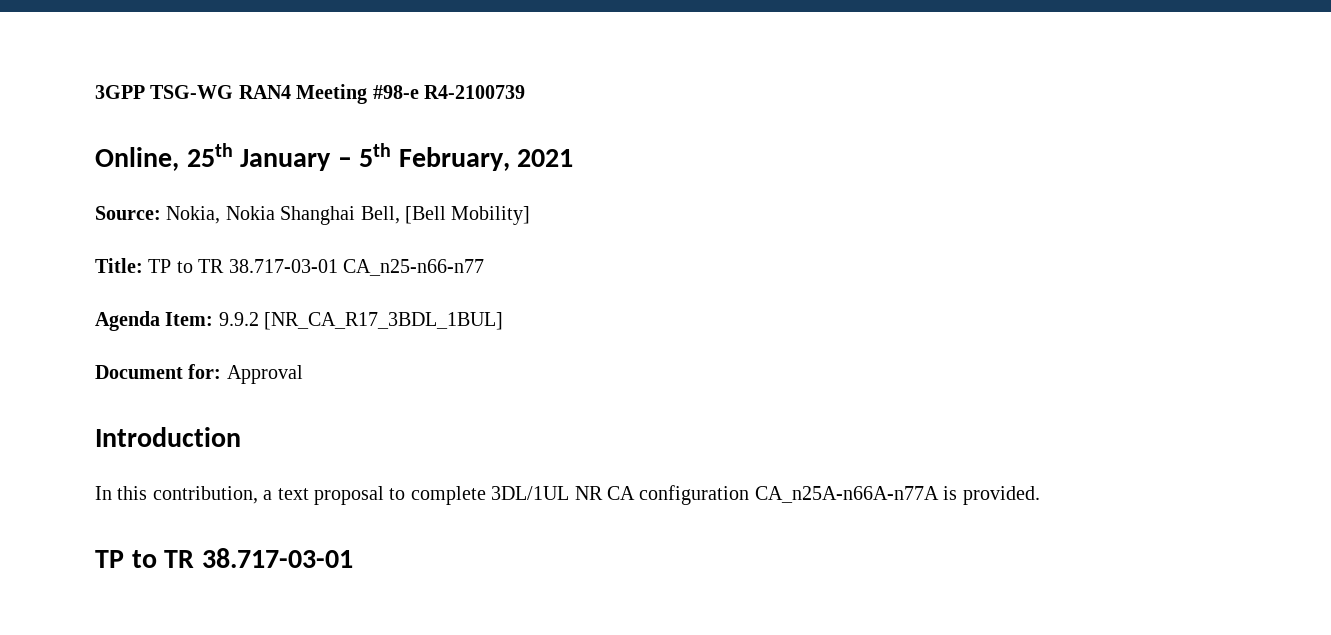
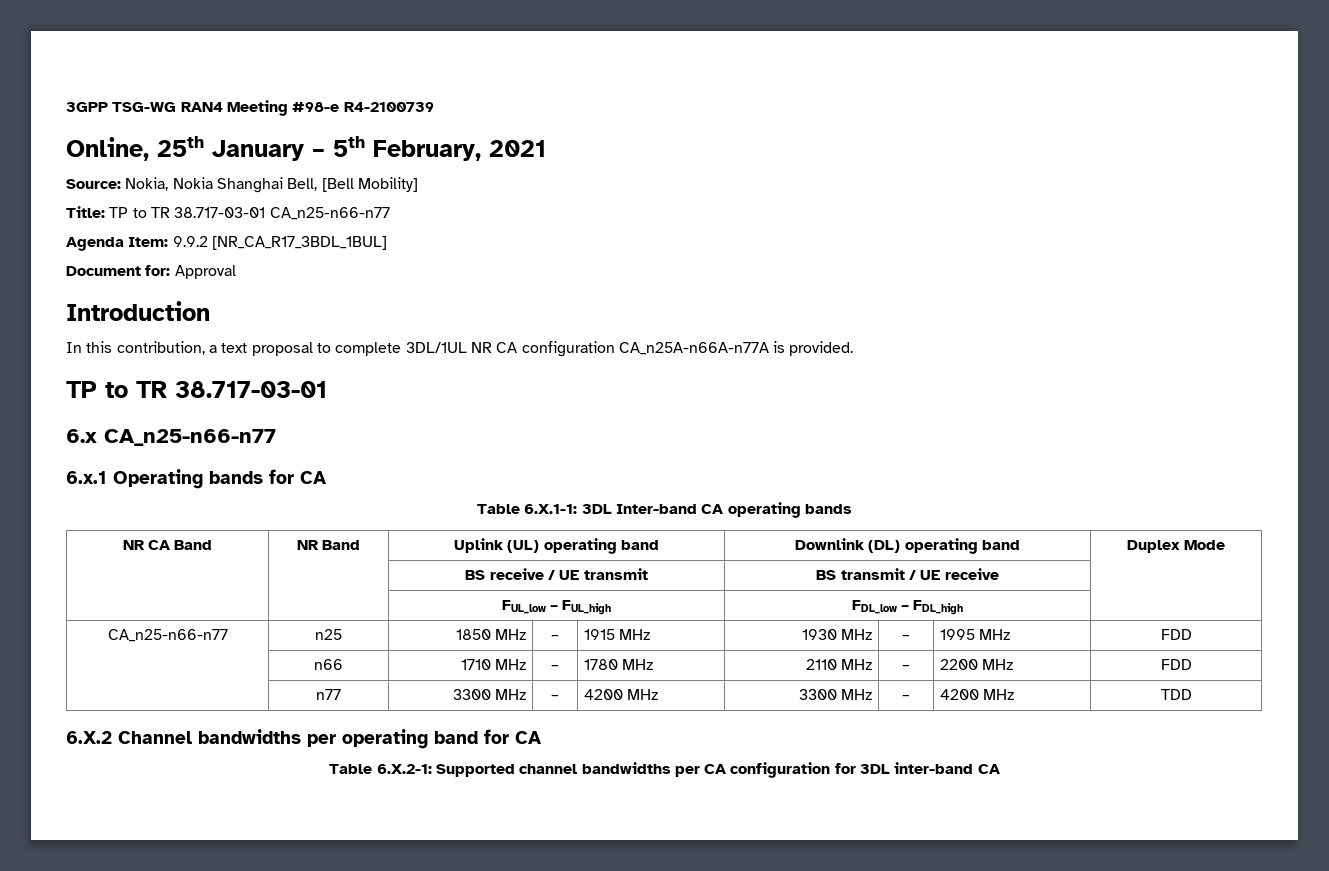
+ 6.x CA_n25-n66-n77
+ 6.x.1 Operating bands for CA
+ Table 6.X.1-1: 3DL Inter-band CA operating bands
+ NR CA Band | NR Band | Uplink (UL) operating band | Downlink (DL) operating band | Duplex Mode
+ | | BS receive / UE transmit | BS transmit / UE receive |
+ | | FUL_low – FUL_high | FDL_low – FDL_high |
+ CA_n25-n66-n77 | n25 | 1850 MHz | – | 1915 MHz | 1930 MHz | – | 1995 MHz | FDD
+ | n66 | 1710 MHz | – | 1780 MHz | 2110 MHz | – | 2200 MHz | FDD
+ | n77 | 3300 MHz | – | 4200 MHz | 3300 MHz | – | 4200 MHz | TDD
+ 6.X.2 Channel bandwidths per operating band for CA
+ Table 6.X.2-1: Supported channel bandwidths per CA configuration for 3DL inter-band CA

